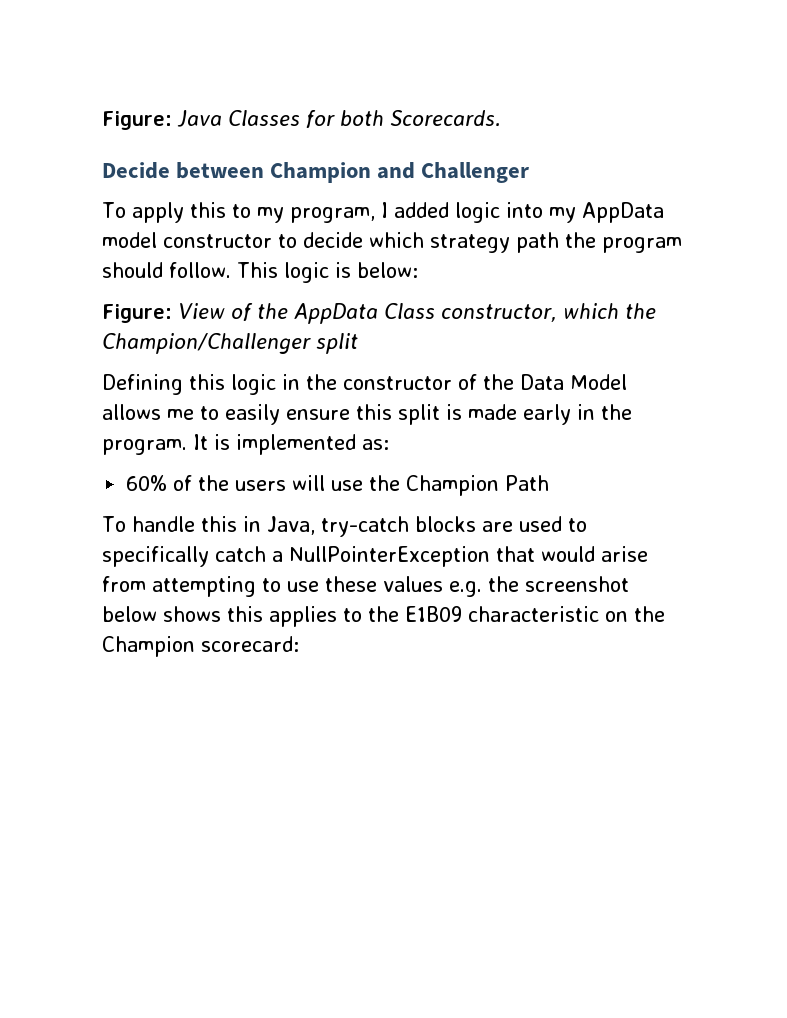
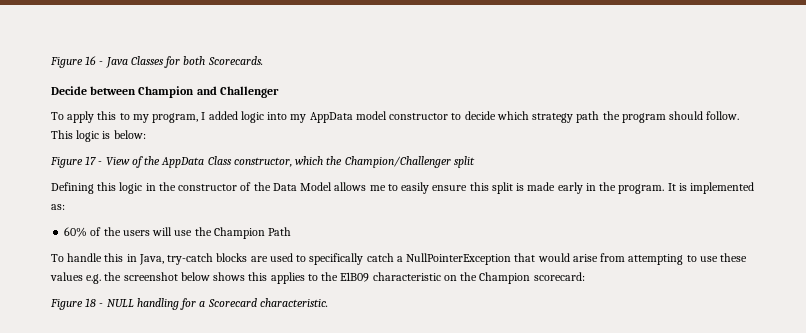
- Figure: Java Classes for both Scorecards.
+ Figure 16 - Java Classes for both Scorecards.
- Figure: View of the AppData Class constructor, which the Champion/Challenger split
+ Figure 17 - View of the AppData Class constructor, which the Champion/Challenger split
+ Figure 18 - NULL handling for a Scorecard characteristic.

